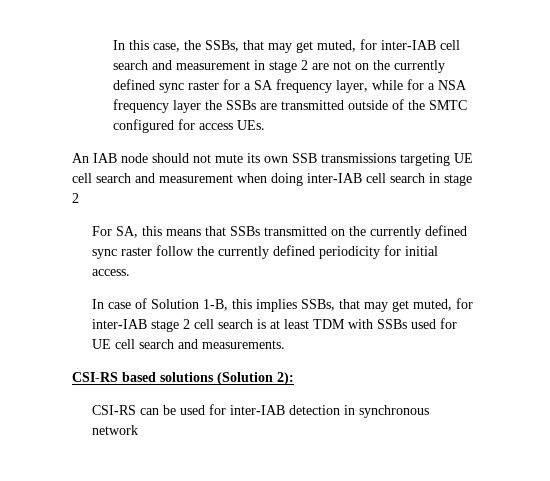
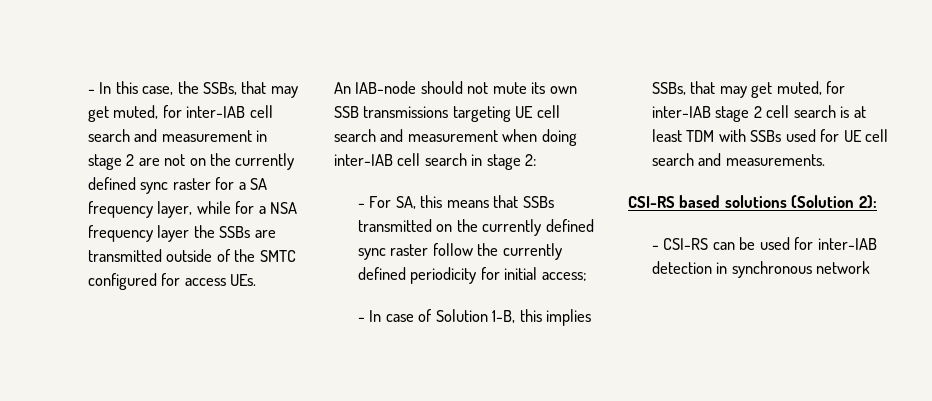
- In this case, the SSBs, that may get muted, for inter-IAB cell search and measurement in stage 2 are not on the currently defined sync raster for a SA frequency layer, while for a NSA frequency layer the SSBs are transmitted outside of the SMTC configured for access UEs.
+ - In this case, the SSBs, that may get muted, for inter-IAB cell search and measurement in stage 2 are not on the currently defined sync raster for a SA frequency layer, while for a NSA frequency layer the SSBs are transmitted outside of the SMTC configured for access UEs.
- An IAB node should not mute its own SSB transmissions targeting UE cell search and measurement when doing inter-IAB cell search in stage 2
- For SA, this means that SSBs transmitted on the currently defined sync raster follow the currently defined periodicity for initial access.
- In case of Solution 1-B, this implies SSBs, that may get muted, for inter-IAB stage 2 cell search is at least TDM with SSBs used for UE cell search and measurements.
+ An IAB-node should not mute its own SSB transmissions targeting UE cell search and measurement when doing inter-IAB cell search in stage 2:
+ - For SA, this means that SSBs transmitted on the currently defined sync raster follow the currently defined periodicity for initial access;
+ - In case of Solution 1-B, this implies SSBs, that may get muted, for inter-IAB stage 2 cell search is at least TDM with SSBs used for UE cell search and measurements.
- CSI-RS can be used for inter-IAB detection in synchronous network
+ - CSI-RS can be used for inter-IAB detection in synchronous network

